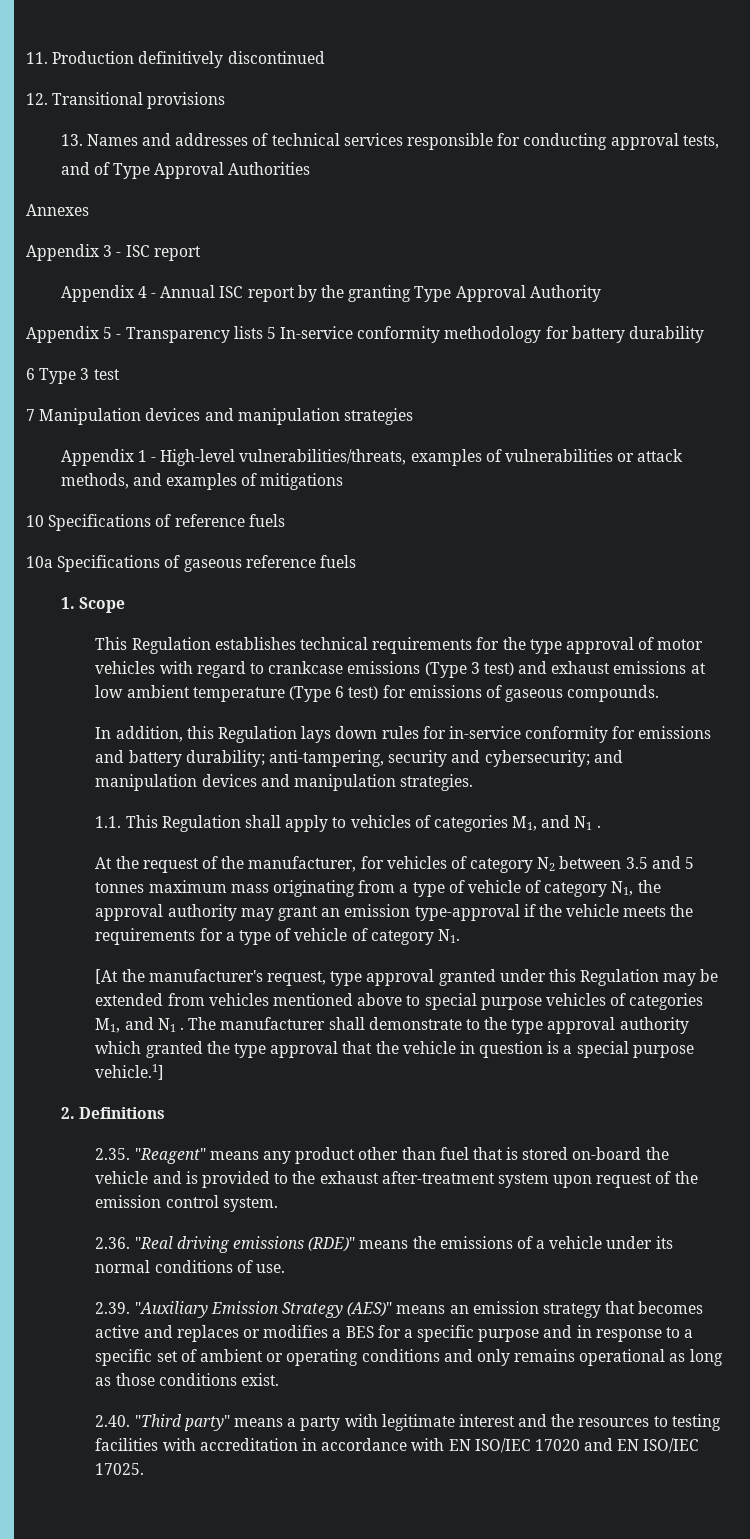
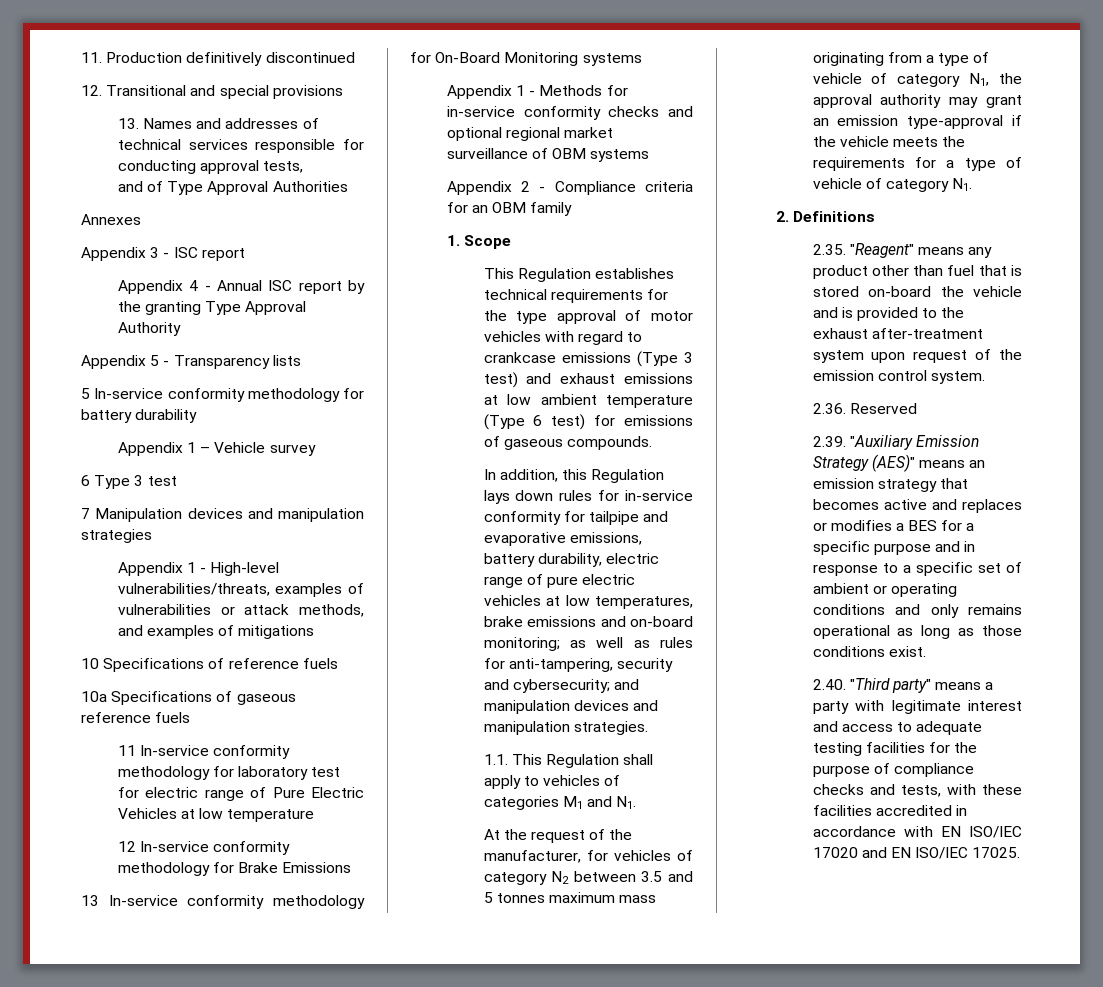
- 12. Transitional provisions
+ 12. Transitional and special provisions
- Appendix 5 - Transparency lists 5 In-service conformity methodology for battery durability
+ Appendix 5 - Transparency lists
+ 5 In-service conformity methodology for battery durability
+ Appendix 1 – Vehicle survey
+ 11 In-service conformity methodology for laboratory test for electric range of Pure Electric Vehicles at low temperature
+ 12 In-service conformity methodology for Brake Emissions
+ 13 In-service conformity methodology for On-Board Monitoring systems
+ Appendix 1 - Methods for in-service conformity checks and optional regional market surveillance of OBM systems
+ Appendix 2 - Compliance criteria for an OBM family
- In addition, this Regulation lays down rules for in-service conformity for emissions and battery durability; anti-tampering, security and cybersecurity; and manipulation devices and manipulation strategies.
+ In addition, this Regulation lays down rules for in-service conformity for tailpipe and evaporative emissions, battery durability, electric range of pure electric vehicles at low temperatures, brake emissions and on-board monitoring; as well as rules for anti-tampering, security and cybersecurity; and manipulation devices and manipulation strategies.
- 1.1. This Regulation shall apply to vehicles of categories M1, and N1 .
+ 1.1. This Regulation shall apply to vehicles of categories M1 and N1.
- [At the manufacturer's request, type approval granted under this Regulation may be extended from vehicles mentioned above to special purpose vehicles of categories M1, and N1 . The manufacturer shall demonstrate to the type approval authority which granted the type approval that the vehicle in question is a special purpose vehicle.1]
- 2.36. "Real driving emissions (RDE)" means the emissions of a vehicle under its normal conditions of use.
+ 2.36. Reserved
- 2.40. "Third party" means a party with legitimate interest and the resources to testing facilities with accreditation in accordance with EN ISO/IEC 17020 and EN ISO/IEC 17025.
+ 2.40. "Third party" means a party with legitimate interest and access to adequate testing facilities for the purpose of compliance checks and tests, with these facilities accredited in accordance with EN ISO/IEC 17020 and EN ISO/IEC 17025.

